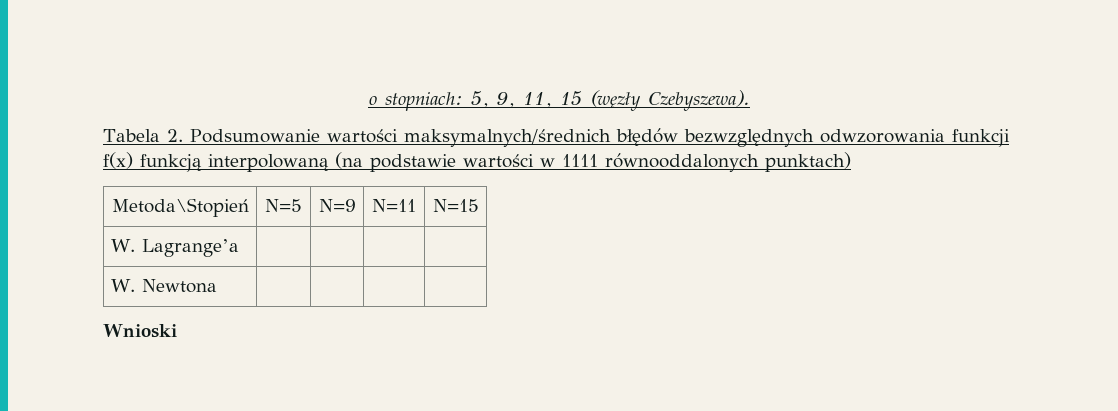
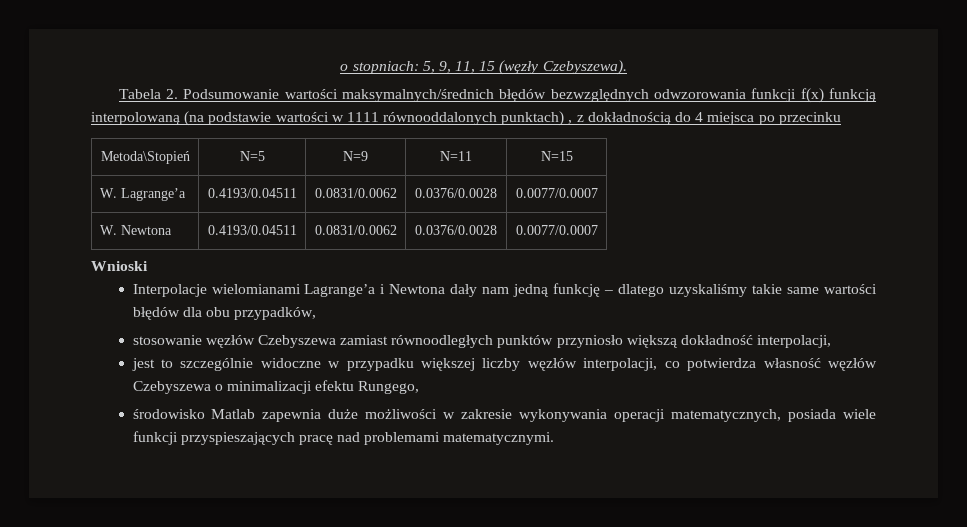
- Tabela 2. Podsumowanie wartości maksymalnych/średnich błędów bezwzględnych odwzorowania funkcji f(x) funkcją interpolowaną (na podstawie wartości w 1111 równooddalonych punktach)
+ Tabela 2. Podsumowanie wartości maksymalnych/średnich błędów bezwzględnych odwzorowania funkcji f(x) funkcją interpolowaną (na podstawie wartości w 1111 równooddalonych punktach) , z dokładnością do 4 miejsca po przecinku
- W. Lagrange’a | | | |
- W. Newtona | | | |
+ W. Lagrange’a | 0.4193/0.04511 | 0.0831/0.0062 | 0.0376/0.0028 | 0.0077/0.0007
+ W. Newtona | 0.4193/0.04511 | 0.0831/0.0062 | 0.0376/0.0028 | 0.0077/0.0007
  Wnioski
+ Interpolacje wielomianami Lagrange’a i Newtona dały nam jedną funkcję – dlatego uzyskaliśmy takie same wartości błędów dla obu przypadków,
+ stosowanie węzłów Czebyszewa zamiast równoodległych punktów przyniosło większą dokładność interpolacji,
+ jest to szczególnie widoczne w przypadku większej liczby węzłów interpolacji, co potwierdza własność węzłów Czebyszewa o minimalizacji efektu Rungego,
+ środowisko Matlab zapewnia duże możliwości w zakresie wykonywania operacji matematycznych, posiada wiele funkcji przyspieszających pracę nad problemami matematycznymi.

